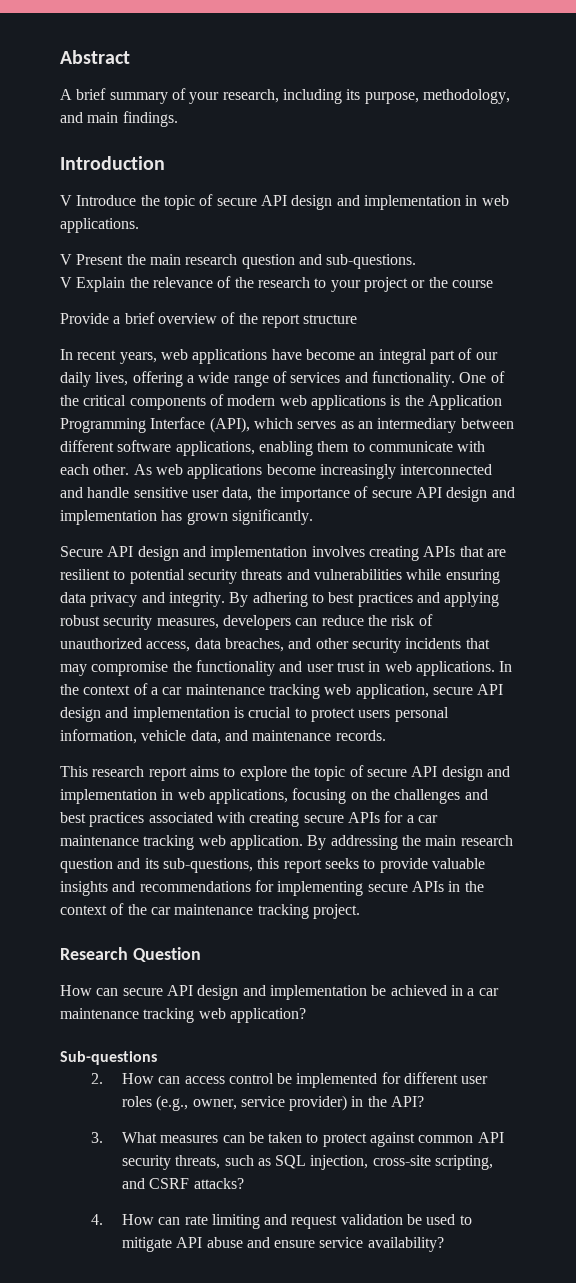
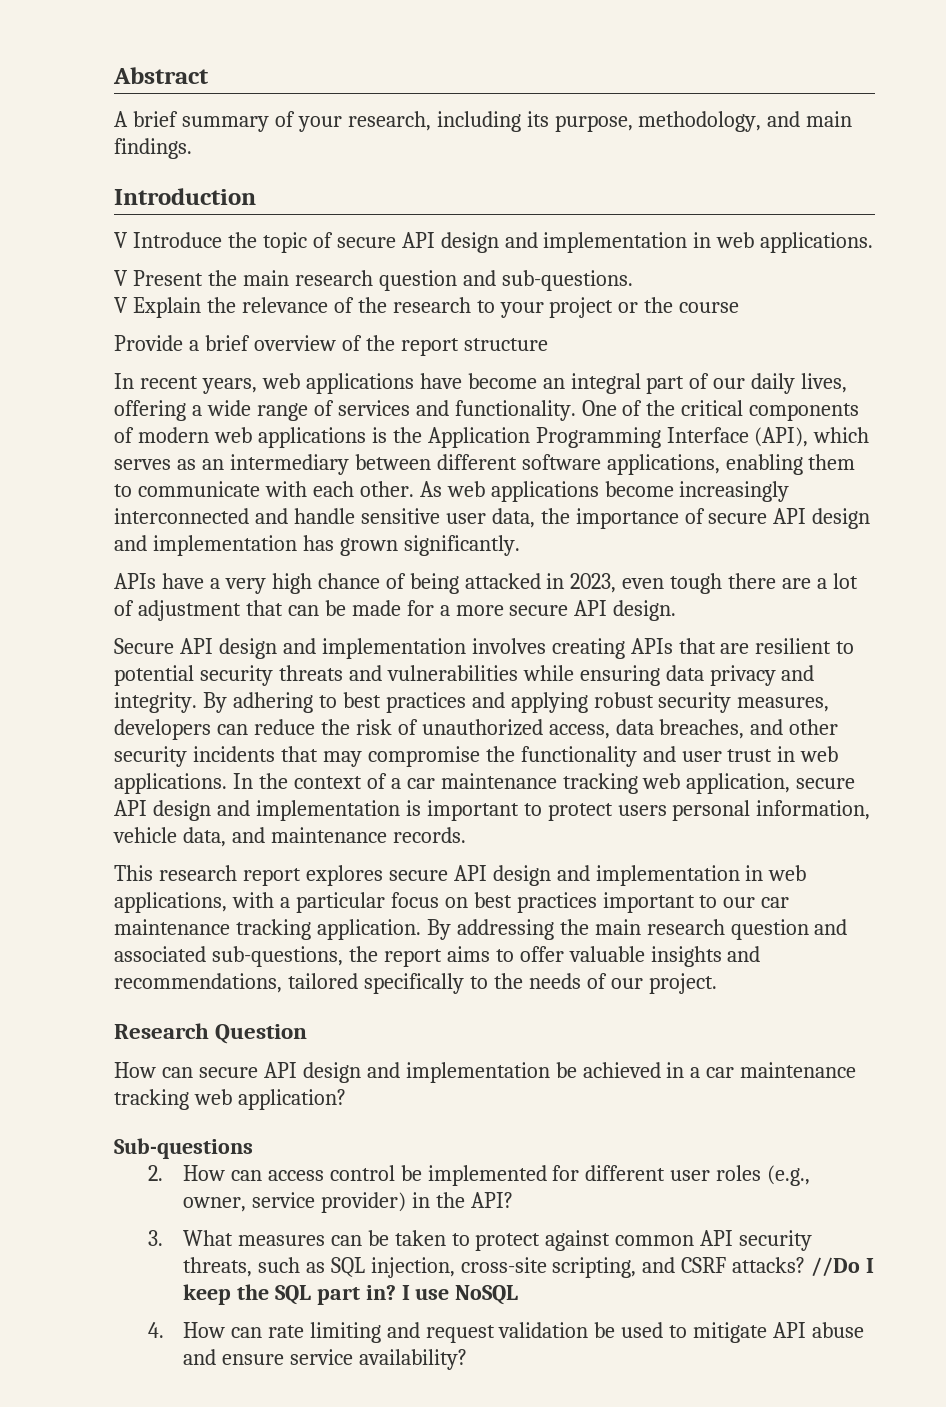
+ APIs have a very high chance of being attacked in 2023, even tough there are a lot of adjustment that can be made for a more secure API design.
- In the context of a car maintenance tracking web application, secure API design and implementation is crucial to protect users personal information, vehicle data, and maintenance records.
+ In the context of a car maintenance tracking web application, secure API design and implementation is important to protect users personal information, vehicle data, and maintenance records.
- This research report aims to explore the topic of secure API design and implementation in web applications, focusing on the challenges and best practices associated with creating secure APIs for a car maintenance tracking web application.
+ This research report explores secure API design and implementation in web applications, with a particular focus on best practices important to our car maintenance tracking application.
- By addressing the main research question and its sub-questions, this report seeks to provide valuable insights and recommendations for implementing secure APIs in the context of the car maintenance tracking project.
+ By addressing the main research question and associated sub-questions, the report aims to offer valuable insights and recommendations, tailored specifically to the needs of our project.
+ //Do I keep the SQL part in? I use NoSQL

